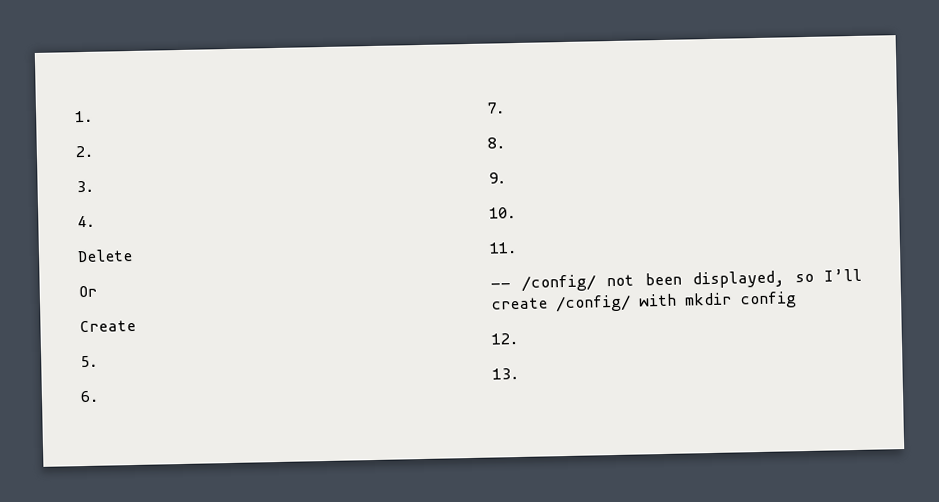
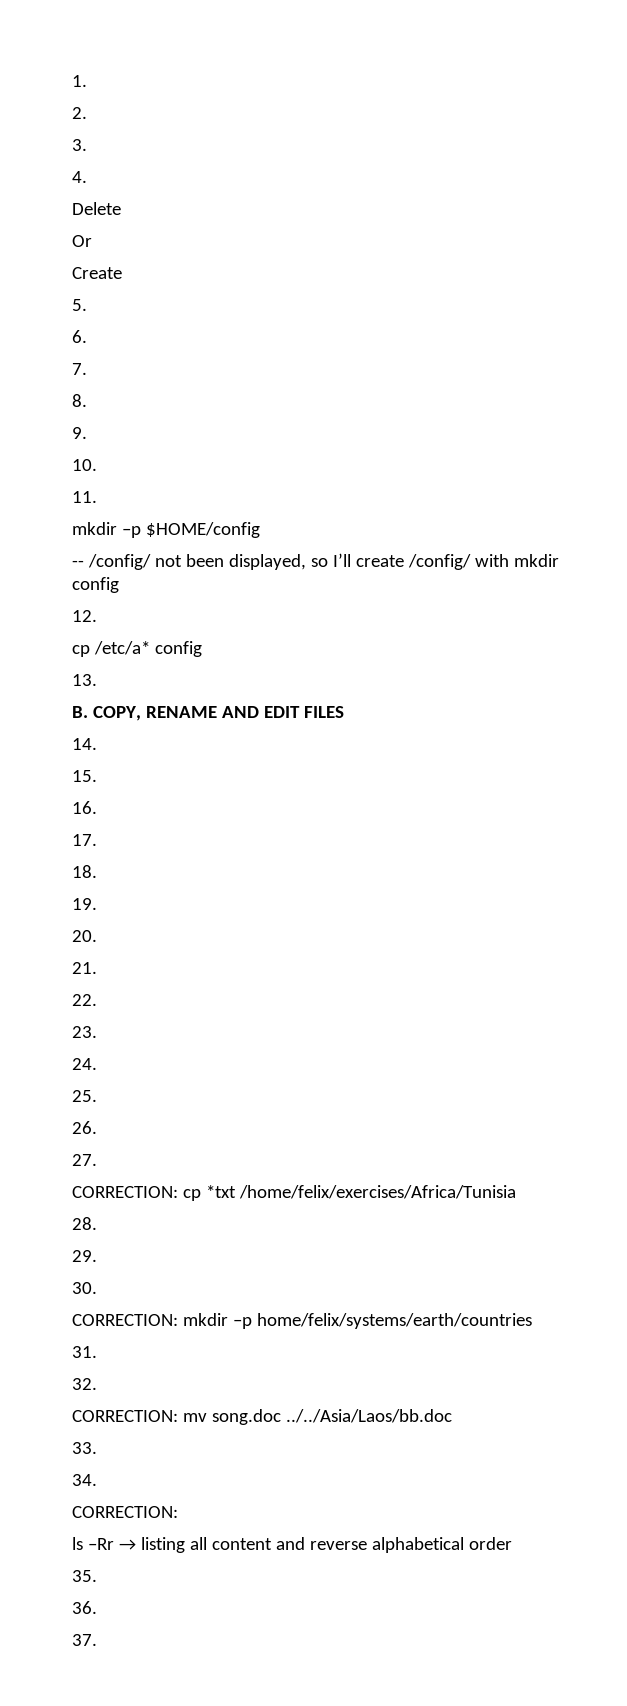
+ mkdir –p $HOME/config
+ cp /etc/a* config
  13.
+ B. COPY, RENAME AND EDIT FILES
+ 14.
+ 15.
+ 16.
+ 17.
+ 18.
+ 19.
+ 20.
+ 21.
+ 22.
+ 23.
+ 24.
+ 25.
+ 26.
+ 27.
+ CORRECTION: cp *txt /home/felix/exercises/Africa/Tunisia
+ 28.
+ 29.
+ 30.
+ CORRECTION: mkdir –p home/felix/systems/earth/countries
+ 31.
+ 32.
+ CORRECTION: mv song.doc ../../Asia/Laos/bb.doc
+ 33.
+ 34.
+ CORRECTION:
+ ls –Rr → listing all content and reverse alphabetical order
+ 35.
+ 36.
+ 37.

